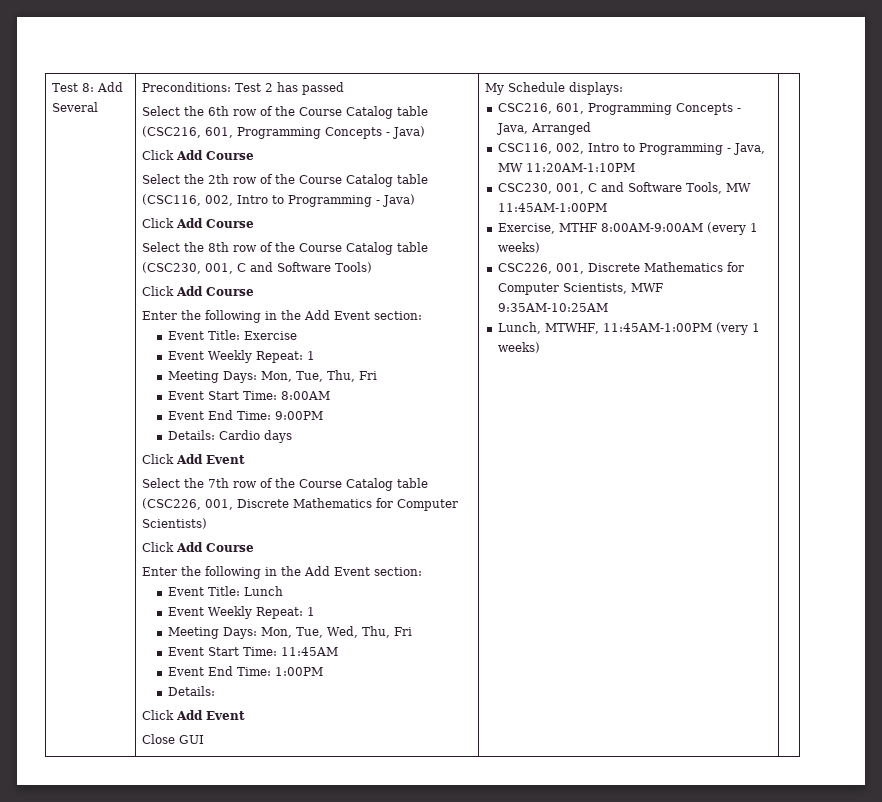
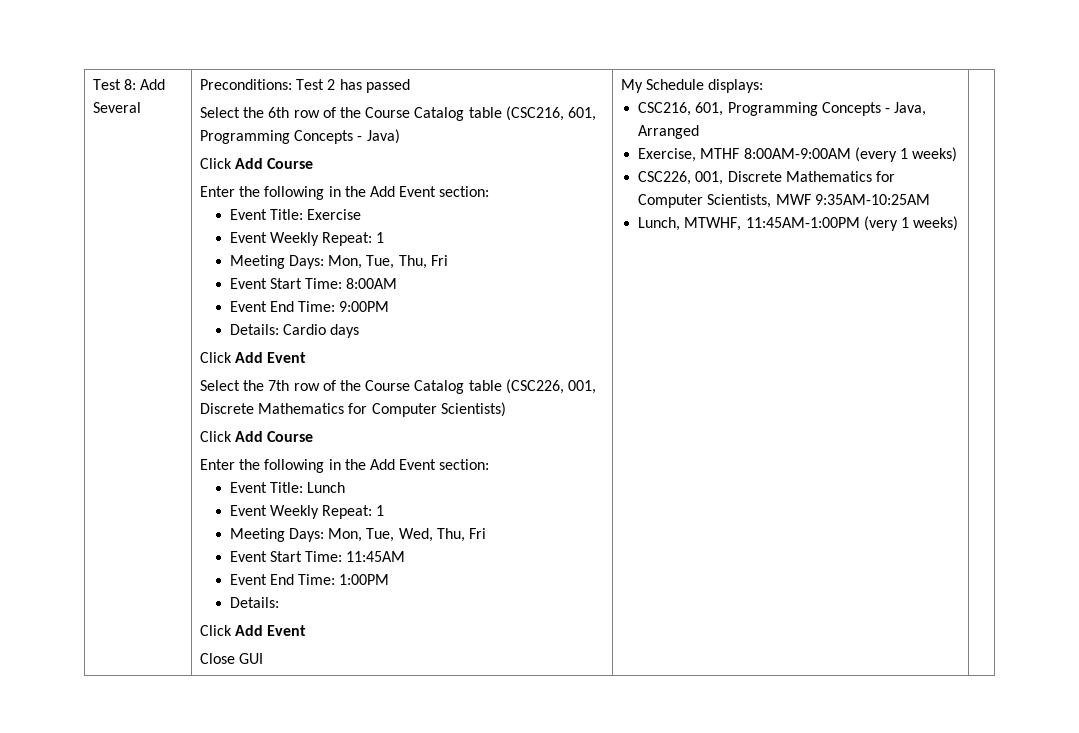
- Select the 2th row of the Course Catalog table (CSC116, 002, Intro to Programming - Java)
- Click Add Course
- Select the 8th row of the Course Catalog table (CSC230, 001, C and Software Tools)
- Click Add Course
- CSC116, 002, Intro to Programming - Java, MW 11:20AM-1:10PM
- CSC230, 001, C and Software Tools, MW 11:45AM-1:00PM

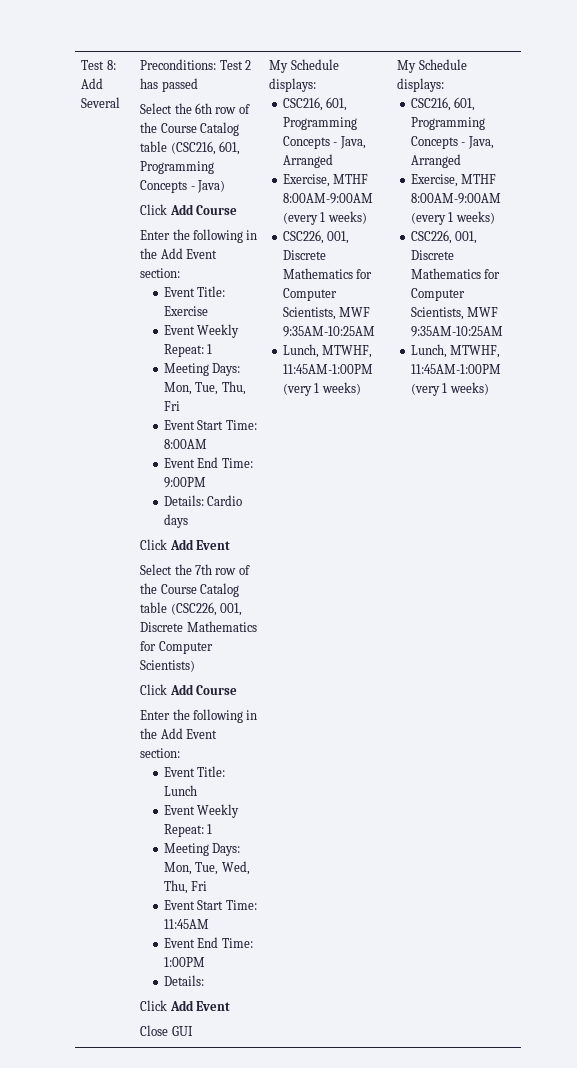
+ Lunch, MTWHF, 11:45AM-1:00PM (very 1 weeks) | My Schedule displays:
+ CSC216, 601, Programming Concepts - Java, Arranged
+ Exercise, MTHF 8:00AM-9:00AM (every 1 weeks)
+ CSC226, 001, Discrete Mathematics for Computer Scientists, MWF 9:35AM-10:25AM

